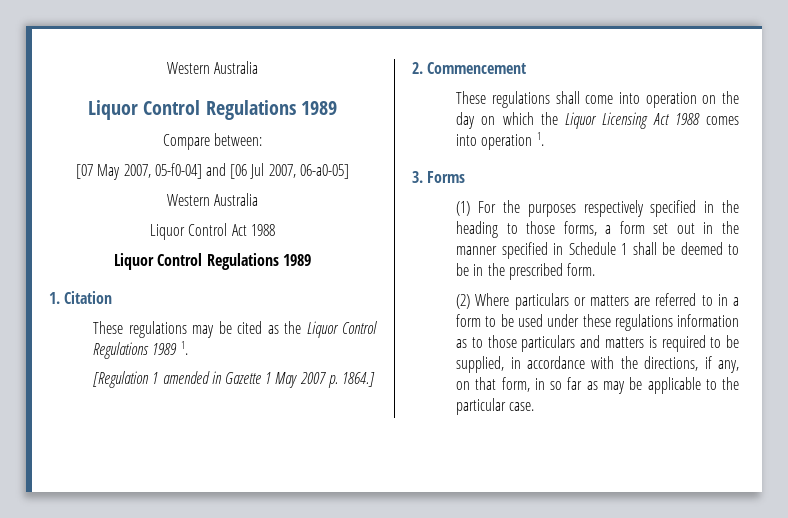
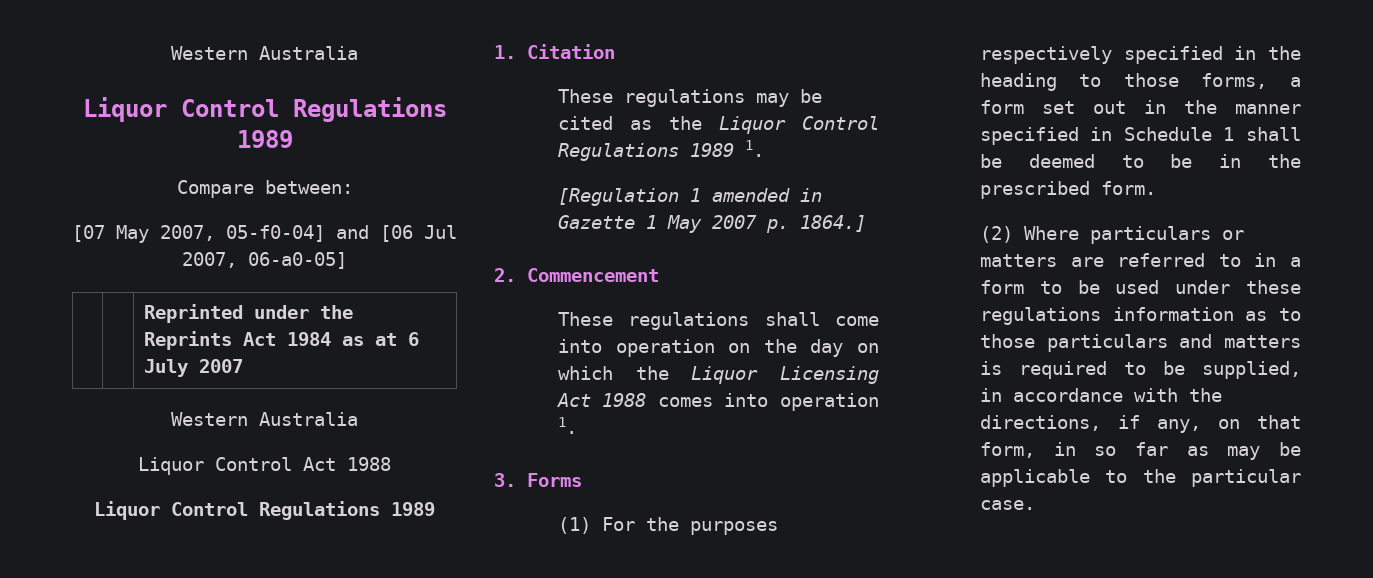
+ | | Reprinted under the Reprints Act 1984 as at 6 July 2007

